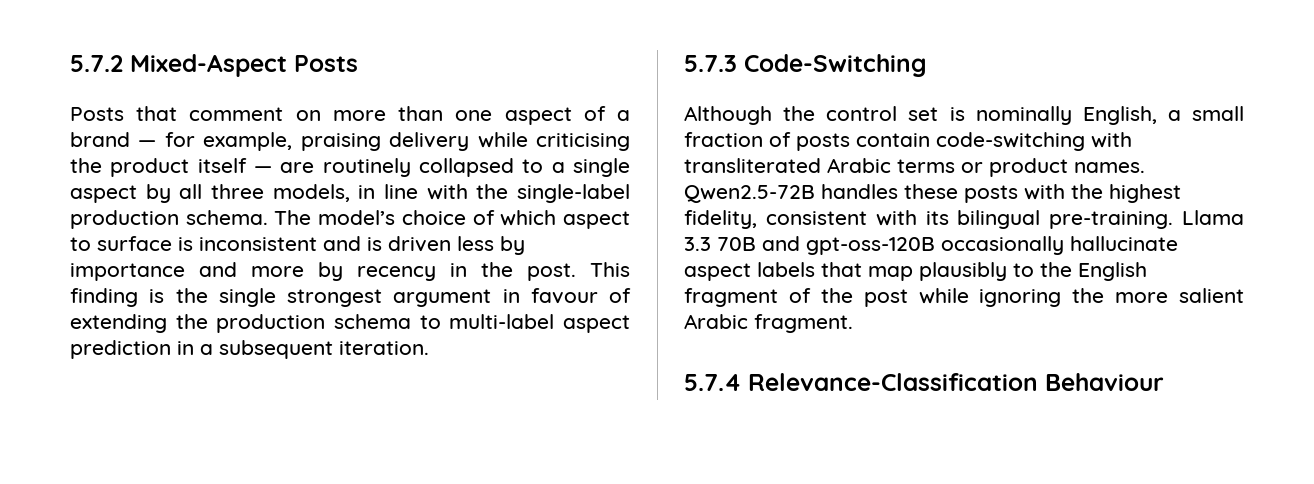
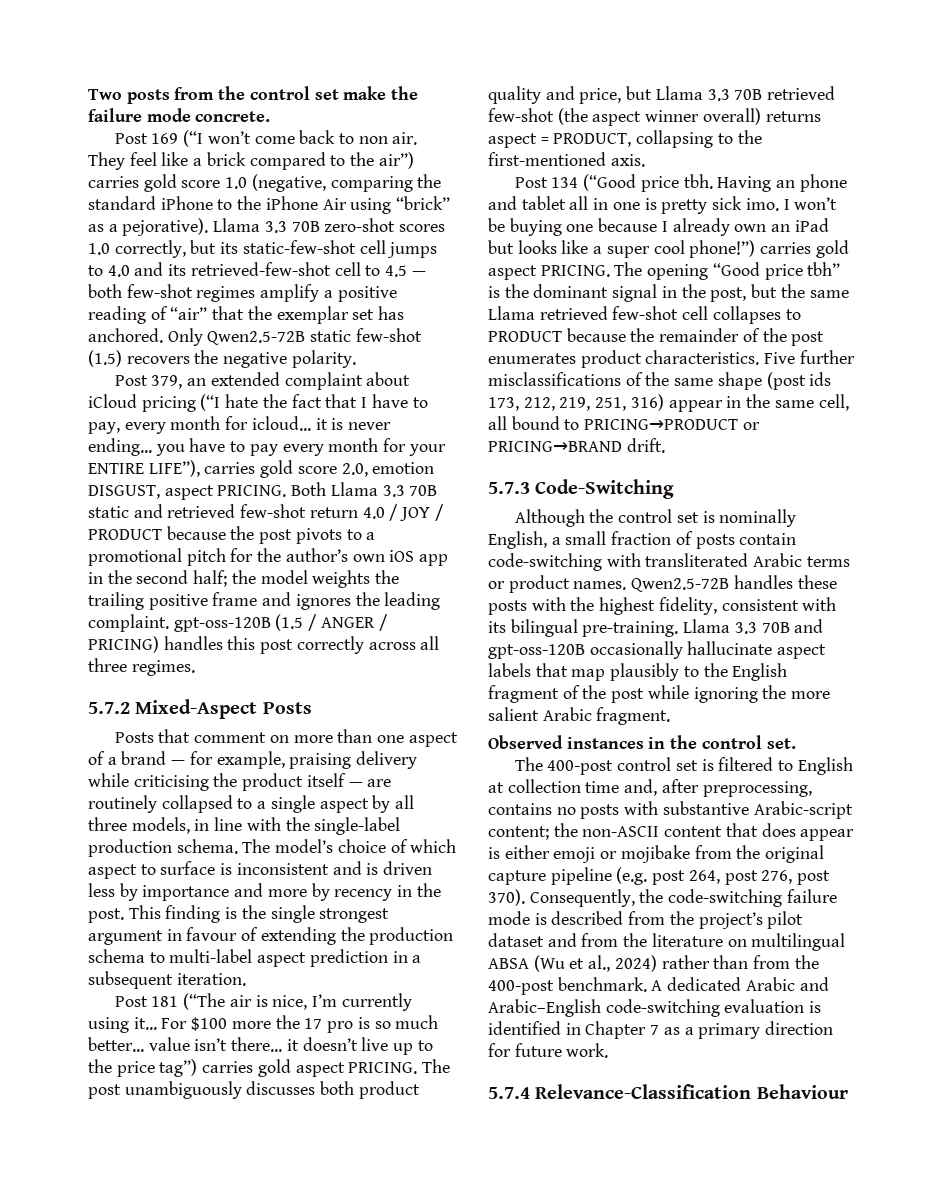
+ Two posts from the control set make the failure mode concrete.
+ Post 169 (“I won’t come back to non air. They feel like a brick compared to the air”) carries gold score 1.0 (negative, comparing the standard iPhone to the iPhone Air using “brick” as a pejorative). Llama 3.3 70B zero-shot scores 1.0 correctly, but its static-few-shot cell jumps to 4.0 and its retrieved-few-shot cell to 4.5 — both few-shot regimes amplify a positive reading of “air” that the exemplar set has anchored. Only Qwen2.5-72B static few-shot (1.5) recovers the negative polarity.
+ Post 379, an extended complaint about iCloud pricing (“I hate the fact that I have to pay, every month for icloud... it is never ending... you have to pay every month for your ENTIRE LIFE”), carries gold score 2.0, emotion DISGUST, aspect PRICING. Both Llama 3.3 70B static and retrieved few-shot return 4.0 / JOY / PRODUCT because the post pivots to a promotional pitch for the author’s own iOS app in the second half; the model weights the trailing positive frame and ignores the leading complaint. gpt-oss-120B (1.5 / ANGER / PRICING) handles this post correctly across all three regimes.
+ Post 181 (“The air is nice, I’m currently using it... For $100 more the 17 pro is so much better... value isn’t there... it doesn’t live up to the price tag”) carries gold aspect PRICING. The post unambiguously discusses both product quality and price, but Llama 3.3 70B retrieved few-shot (the aspect winner overall) returns aspect = PRODUCT, collapsing to the first-mentioned axis.
+ Post 134 (“Good price tbh. Having an phone and tablet all in one is pretty sick imo. I won’t be buying one because I already own an iPad but looks like a super cool phone!”) carries gold aspect PRICING. The opening “Good price tbh” is the dominant signal in the post, but the same Llama retrieved few-shot cell collapses to PRODUCT because the remainder of the post enumerates product characteristics. Five further misclassifications of the same shape (post ids 173, 212, 219, 251, 316) appear in the same cell, all bound to PRICING→PRODUCT or PRICING→BRAND drift.
+ Observed instances in the control set.
+ The 400-post control set is filtered to English at collection time and, after preprocessing, contains no posts with substantive Arabic-script content; the non-ASCII content that does appear is either emoji or mojibake from the original capture pipeline (e.g. post 264, post 276, post 370). Consequently, the code-switching failure mode is described from the project’s pilot dataset and from the literature on multilingual ABSA (Wu et al., 2024) rather than from the 400-post benchmark. A dedicated Arabic and Arabic–English code-switching evaluation is identified in Chapter 7 as a primary direction for future work.

